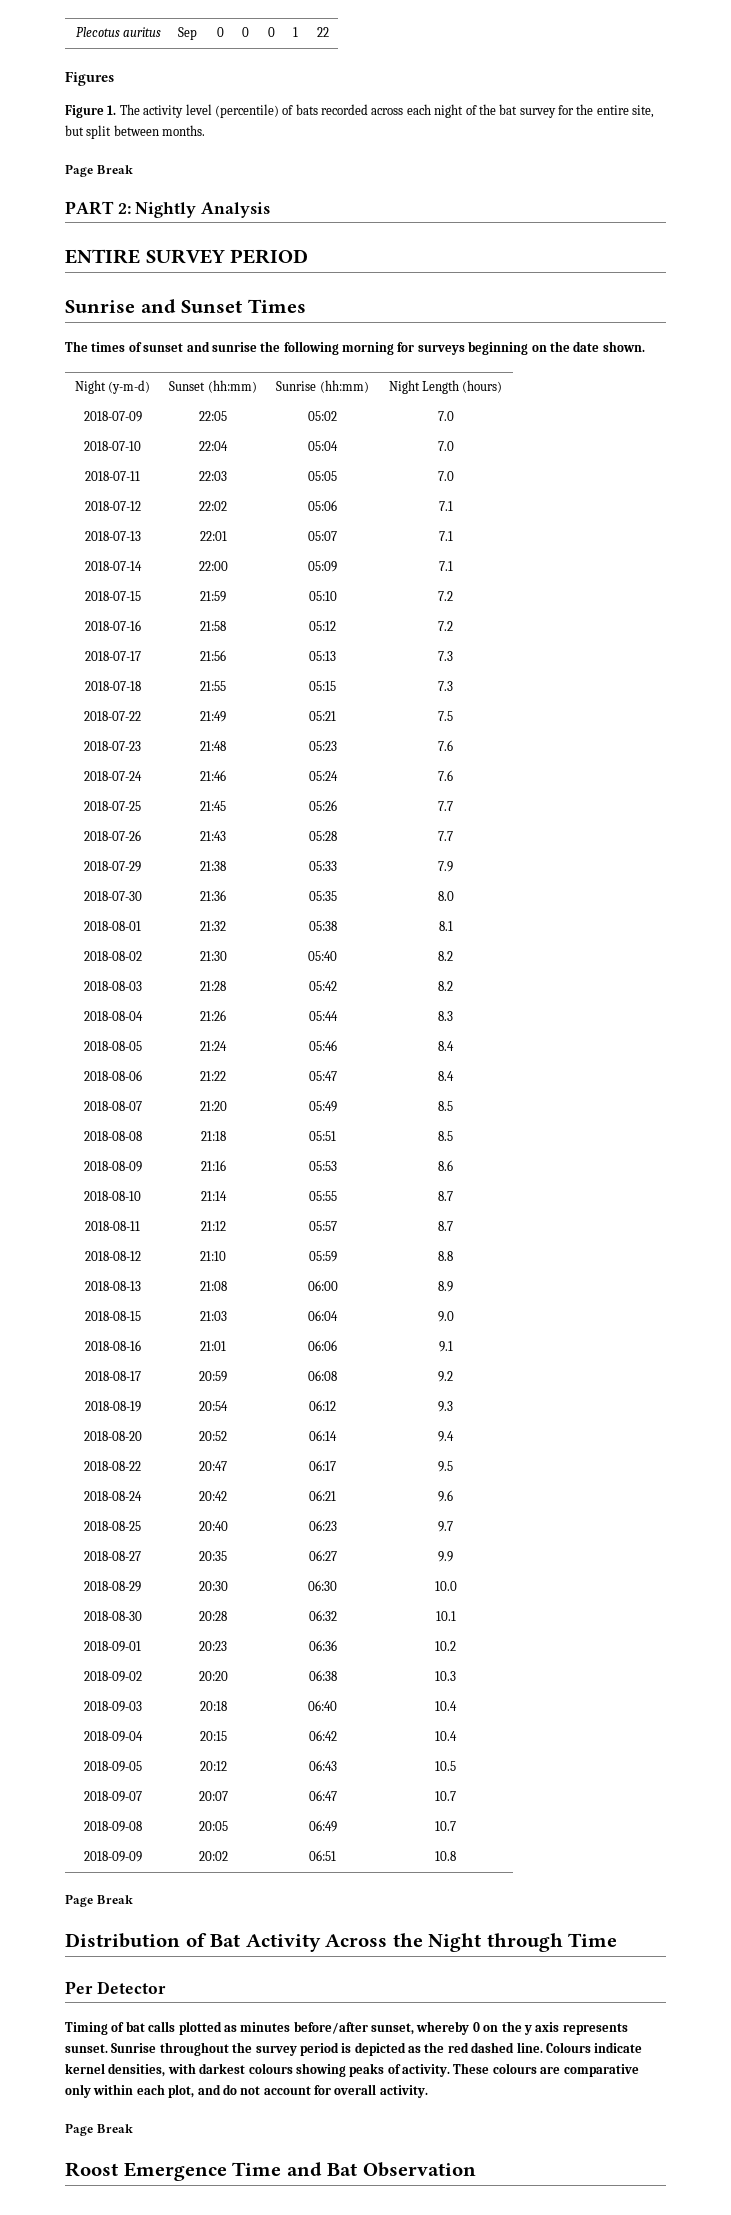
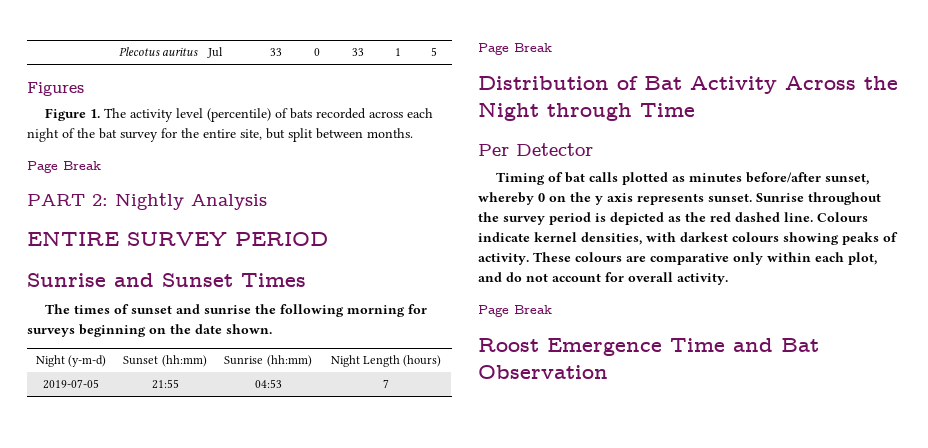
- Plecotus auritus | Sep | 0 | 0 | 0 | 1 | 22
+ Plecotus auritus | Jul | 33 | 0 | 33 | 1 | 5
- 2018-07-09 | 22:05 | 05:02 | 7.0
- 2018-07-10 | 22:04 | 05:04 | 7.0
- 2018-07-11 | 22:03 | 05:05 | 7.0
- 2018-07-12 | 22:02 | 05:06 | 7.1
- 2018-07-13 | 22:01 | 05:07 | 7.1
- 2018-07-14 | 22:00 | 05:09 | 7.1
- 2018-07-15 | 21:59 | 05:10 | 7.2
- 2018-07-16 | 21:58 | 05:12 | 7.2
- 2018-07-17 | 21:56 | 05:13 | 7.3
- 2018-07-18 | 21:55 | 05:15 | 7.3
- 2018-07-22 | 21:49 | 05:21 | 7.5
- 2018-07-23 | 21:48 | 05:23 | 7.6
- 2018-07-24 | 21:46 | 05:24 | 7.6
- 2018-07-25 | 21:45 | 05:26 | 7.7
- 2018-07-26 | 21:43 | 05:28 | 7.7
- 2018-07-29 | 21:38 | 05:33 | 7.9
- 2018-07-30 | 21:36 | 05:35 | 8.0
- 2018-08-01 | 21:32 | 05:38 | 8.1
- 2018-08-02 | 21:30 | 05:40 | 8.2
- 2018-08-03 | 21:28 | 05:42 | 8.2
- 2018-08-04 | 21:26 | 05:44 | 8.3
- 2018-08-05 | 21:24 | 05:46 | 8.4
- 2018-08-06 | 21:22 | 05:47 | 8.4
- 2018-08-07 | 21:20 | 05:49 | 8.5
- 2018-08-08 | 21:18 | 05:51 | 8.5
- 2018-08-09 | 21:16 | 05:53 | 8.6
- 2018-08-10 | 21:14 | 05:55 | 8.7
- 2018-08-11 | 21:12 | 05:57 | 8.7
- 2018-08-12 | 21:10 | 05:59 | 8.8
- 2018-08-13 | 21:08 | 06:00 | 8.9
- 2018-08-15 | 21:03 | 06:04 | 9.0
- 2018-08-16 | 21:01 | 06:06 | 9.1
- 2018-08-17 | 20:59 | 06:08 | 9.2
- 2018-08-19 | 20:54 | 06:12 | 9.3
- 2018-08-20 | 20:52 | 06:14 | 9.4
- 2018-08-22 | 20:47 | 06:17 | 9.5
- 2018-08-24 | 20:42 | 06:21 | 9.6
- 2018-08-25 | 20:40 | 06:23 | 9.7
- 2018-08-27 | 20:35 | 06:27 | 9.9
- 2018-08-29 | 20:30 | 06:30 | 10.0
- 2018-08-30 | 20:28 | 06:32 | 10.1
- 2018-09-01 | 20:23 | 06:36 | 10.2
- 2018-09-02 | 20:20 | 06:38 | 10.3
- 2018-09-03 | 20:18 | 06:40 | 10.4
- 2018-09-04 | 20:15 | 06:42 | 10.4
- 2018-09-05 | 20:12 | 06:43 | 10.5
- 2018-09-07 | 20:07 | 06:47 | 10.7
- 2018-09-08 | 20:05 | 06:49 | 10.7
- 2018-09-09 | 20:02 | 06:51 | 10.8
+ 2019-07-05 | 21:55 | 04:53 | 7

